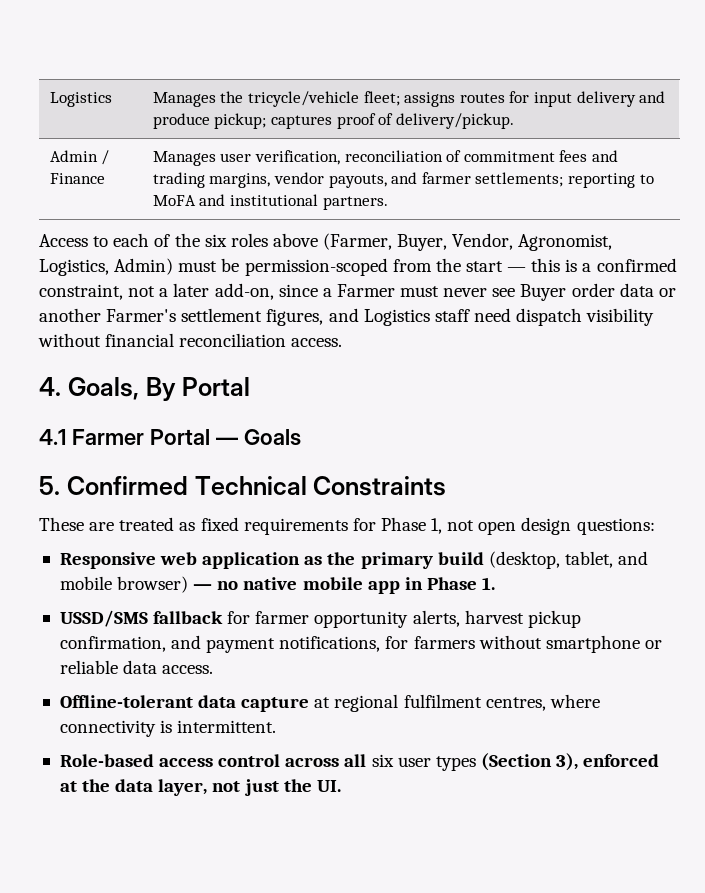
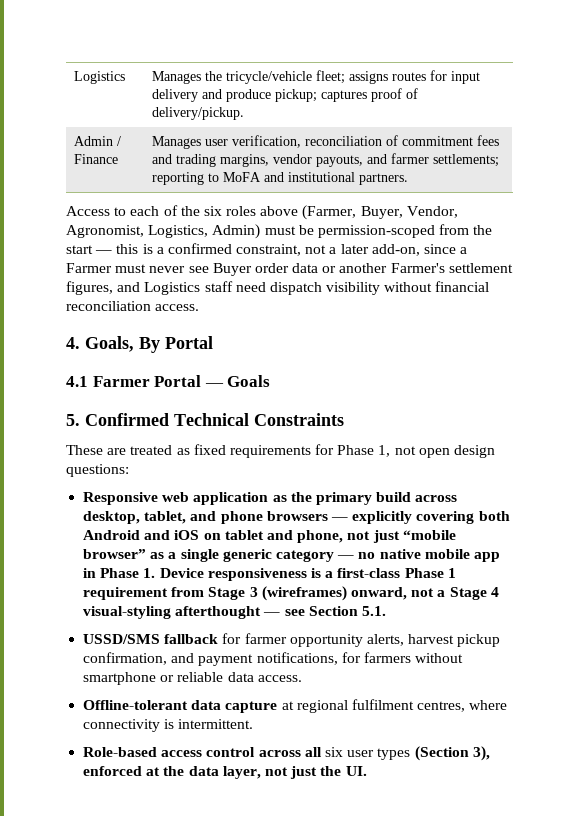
- Responsive web application as the primary build (desktop, tablet, and mobile browser) — no native mobile app in Phase 1.
+ Responsive web application as the primary build across desktop, tablet, and phone browsers — explicitly covering both Android and iOS on tablet and phone, not just “mobile browser” as a single generic category — no native mobile app in Phase 1. Device responsiveness is a first-class Phase 1 requirement from Stage 3 (wireframes) onward, not a Stage 4 visual-styling afterthought — see Section 5.1.

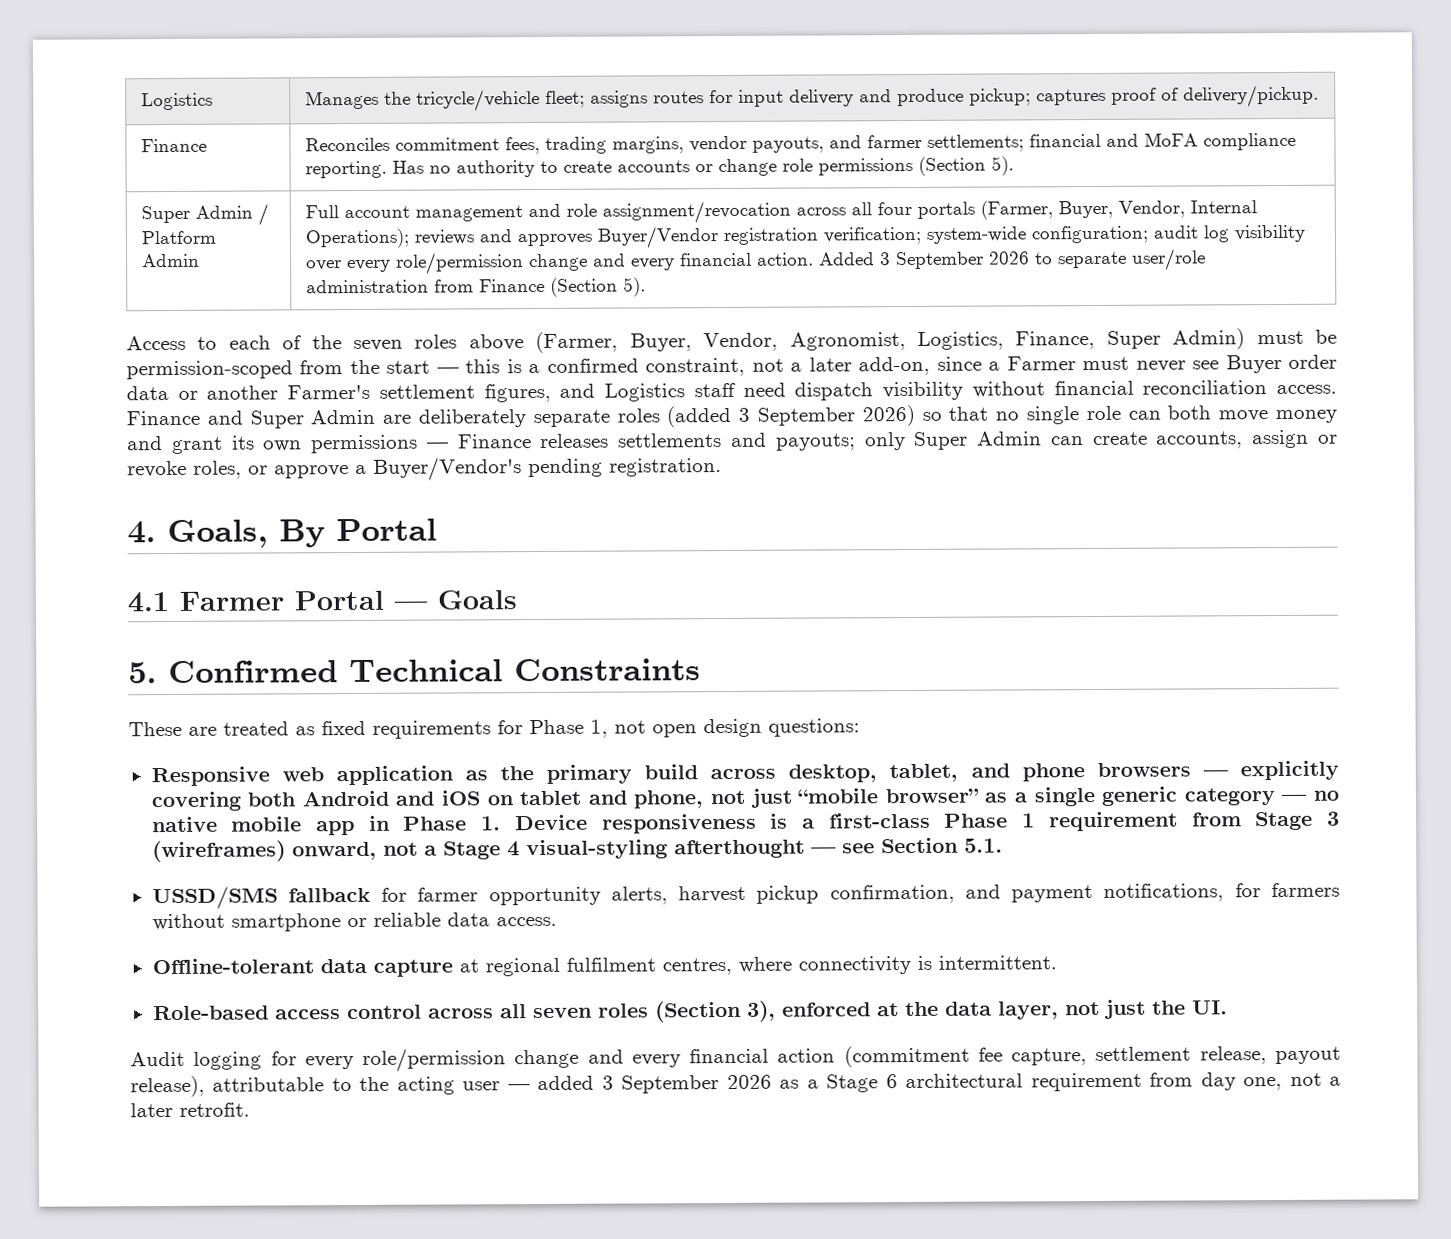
- Admin / Finance | Manages user verification, reconciliation of commitment fees and trading margins, vendor payouts, and farmer settlements; reporting to MoFA and institutional partners.
+ Finance | Reconciles commitment fees, trading margins, vendor payouts, and farmer settlements; financial and MoFA compliance reporting. Has no authority to create accounts or change role permissions (Section 5).
+ Super Admin / Platform Admin | Full account management and role assignment/revocation across all four portals (Farmer, Buyer, Vendor, Internal Operations); reviews and approves Buyer/Vendor registration verification; system-wide configuration; audit log visibility over every role/permission change and every financial action. Added 3 September 2026 to separate user/role administration from Finance (Section 5).
- Access to each of the six roles above (Farmer, Buyer, Vendor, Agronomist, Logistics, Admin) must be permission-scoped from the start — this is a confirmed constraint, not a later add-on, since a Farmer must never see Buyer order data or another Farmer's settlement figures, and Logistics staff need dispatch visibility without financial reconciliation access.
+ Access to each of the seven roles above (Farmer, Buyer, Vendor, Agronomist, Logistics, Finance, Super Admin) must be permission-scoped from the start — this is a confirmed constraint, not a later add-on, since a Farmer must never see Buyer order data or another Farmer's settlement figures, and Logistics staff need dispatch visibility without financial reconciliation access. Finance and Super Admin are deliberately separate roles (added 3 September 2026) so that no single role can both move money and grant its own permissions — Finance releases settlements and payouts; only Super Admin can create accounts, assign or revoke roles, or approve a Buyer/Vendor's pending registration.
- Role-based access control across all six user types (Section 3), enforced at the data layer, not just the UI.
+ Role-based access control across all seven roles (Section 3), enforced at the data layer, not just the UI.
+ Audit logging for every role/permission change and every financial action (commitment fee capture, settlement release, payout release), attributable to the acting user — added 3 September 2026 as a Stage 6 architectural requirement from day one, not a later retrofit.

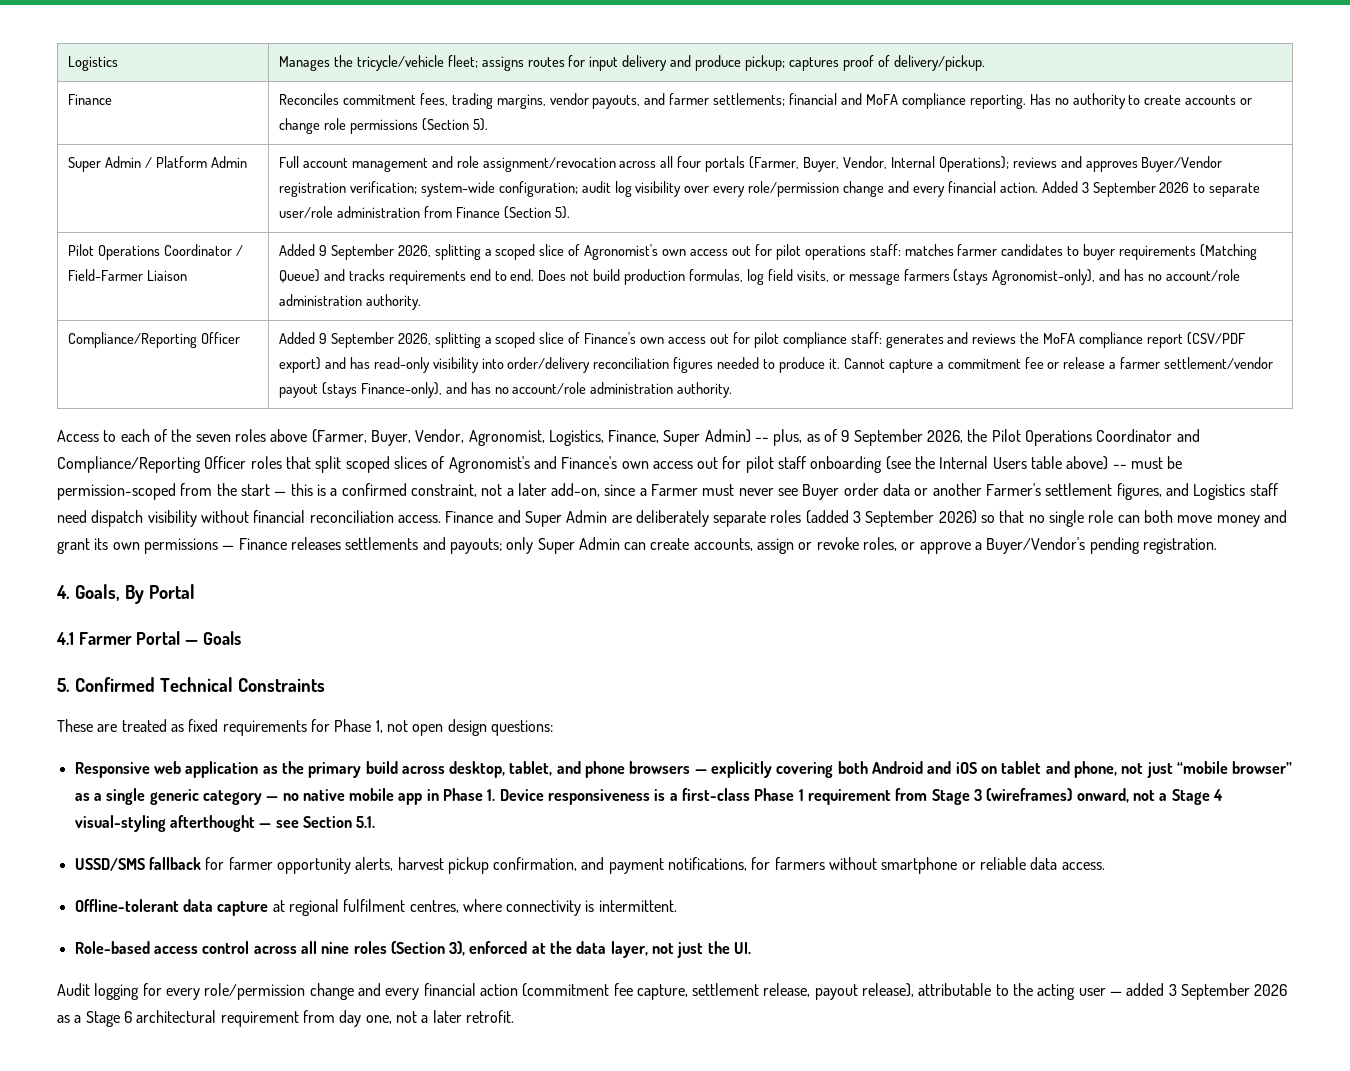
+ Pilot Operations Coordinator / Field-Farmer Liaison | Added 9 September 2026, splitting a scoped slice of Agronomist's own access out for pilot operations staff: matches farmer candidates to buyer requirements (Matching Queue) and tracks requirements end to end. Does not build production formulas, log field visits, or message farmers (stays Agronomist-only), and has no account/role administration authority.
+ Compliance/Reporting Officer | Added 9 September 2026, splitting a scoped slice of Finance's own access out for pilot compliance staff: generates and reviews the MoFA compliance report (CSV/PDF export) and has read-only visibility into order/delivery reconciliation figures needed to produce it. Cannot capture a commitment fee or release a farmer settlement/vendor payout (stays Finance-only), and has no account/role administration authority.
- Access to each of the seven roles above (Farmer, Buyer, Vendor, Agronomist, Logistics, Finance, Super Admin) must be permission-scoped from the start — this is a confirmed constraint, not a later add-on, since a Farmer must never see Buyer order data or another Farmer's settlement figures, and Logistics staff need dispatch visibility without financial reconciliation access.
+ Access to each of the seven roles above (Farmer, Buyer, Vendor, Agronomist, Logistics, Finance, Super Admin) -- plus, as of 9 September 2026, the Pilot Operations Coordinator and Compliance/Reporting Officer roles that split scoped slices of Agronomist's and Finance's own access out for pilot staff onboarding (see the Internal Users table above) -- must be permission-scoped from the start — this is a confirmed constraint, not a later add-on, since a Farmer must never see Buyer order data or another Farmer's settlement figures, and Logistics staff need dispatch visibility without financial reconciliation access.
- Role-based access control across all seven roles (Section 3), enforced at the data layer, not just the UI.
+ Role-based access control across all nine roles (Section 3), enforced at the data layer, not just the UI.

